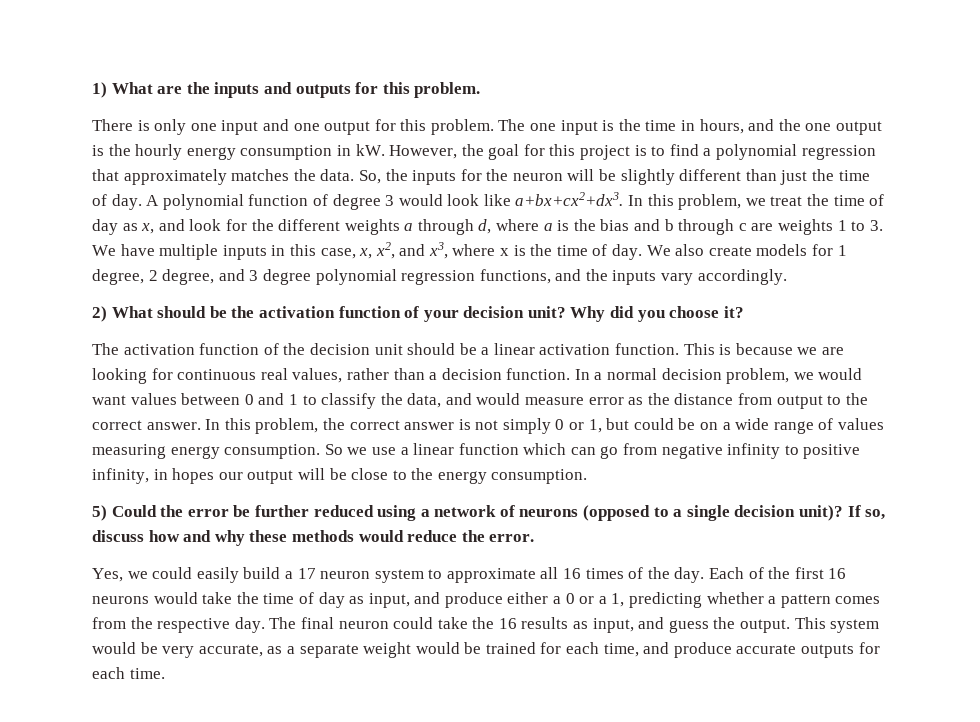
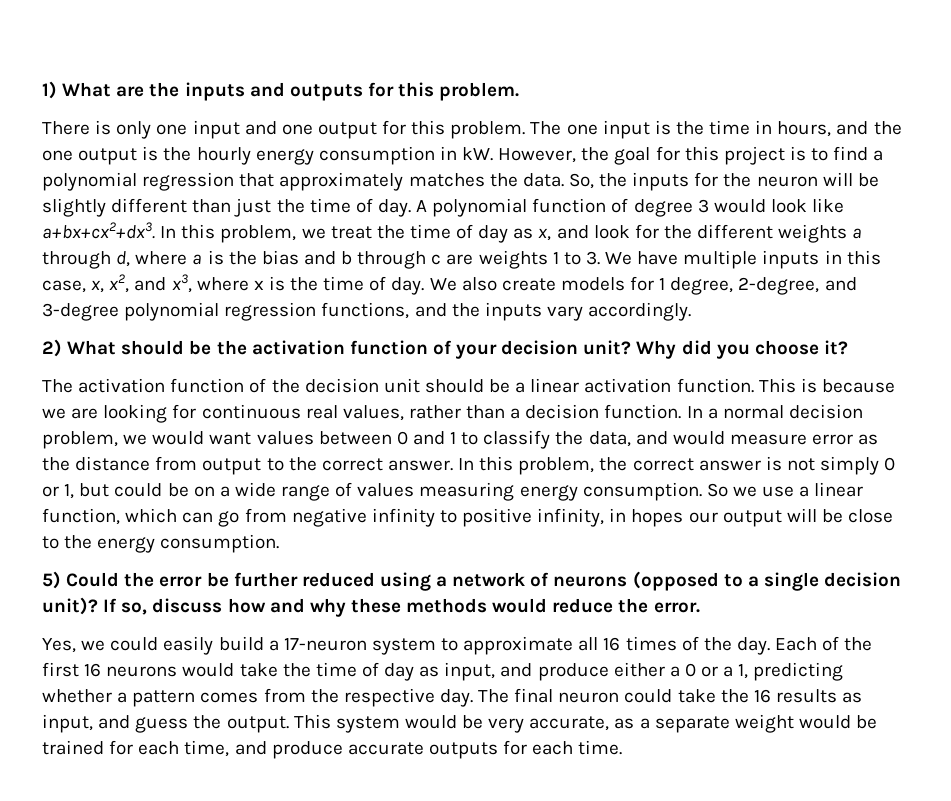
- We also create models for 1 degree, 2 degree, and 3 degree polynomial regression functions, and the inputs vary accordingly.
+ We also create models for 1 degree, 2-degree, and 3-degree polynomial regression functions, and the inputs vary accordingly.
- So we use a linear function which can go from negative infinity to positive infinity, in hopes our output will be close to the energy consumption.
+ So we use a linear function, which can go from negative infinity to positive infinity, in hopes our output will be close to the energy consumption.
- Yes, we could easily build a 17 neuron system to approximate all 16 times of the day.
+ Yes, we could easily build a 17-neuron system to approximate all 16 times of the day.

